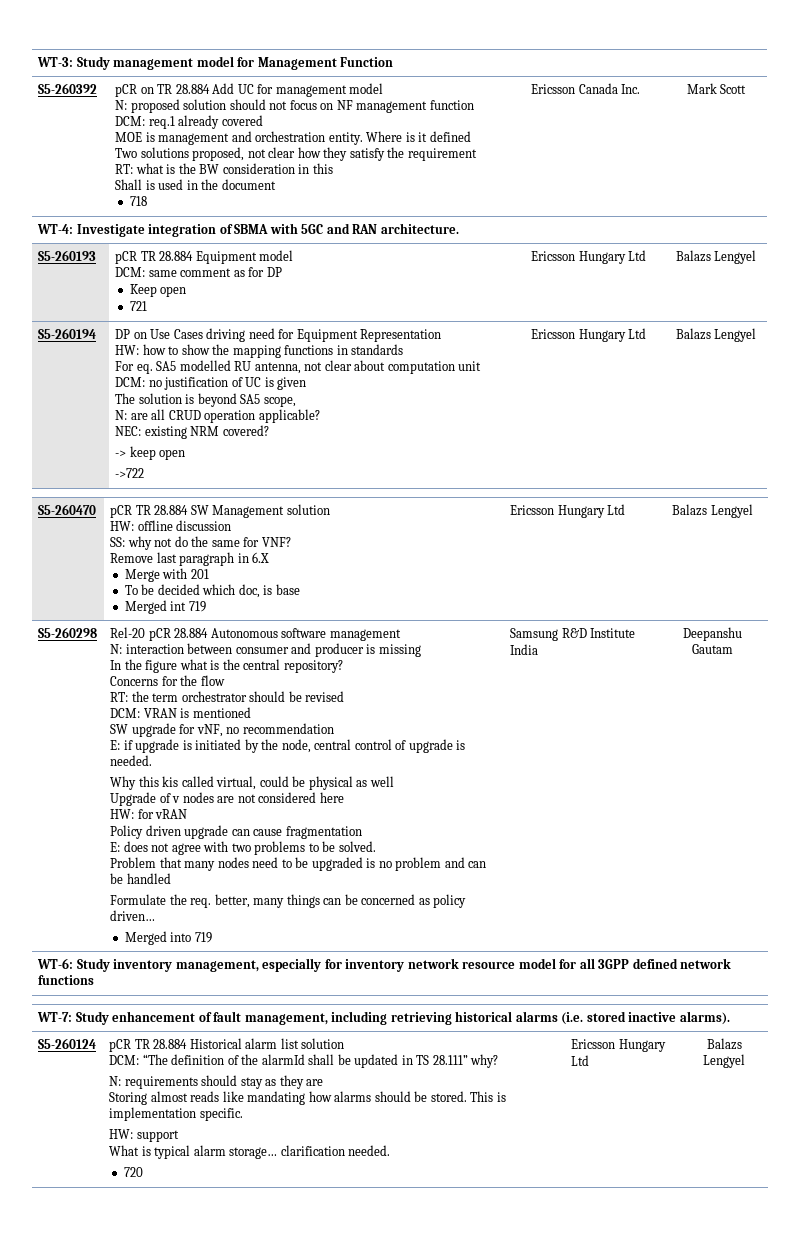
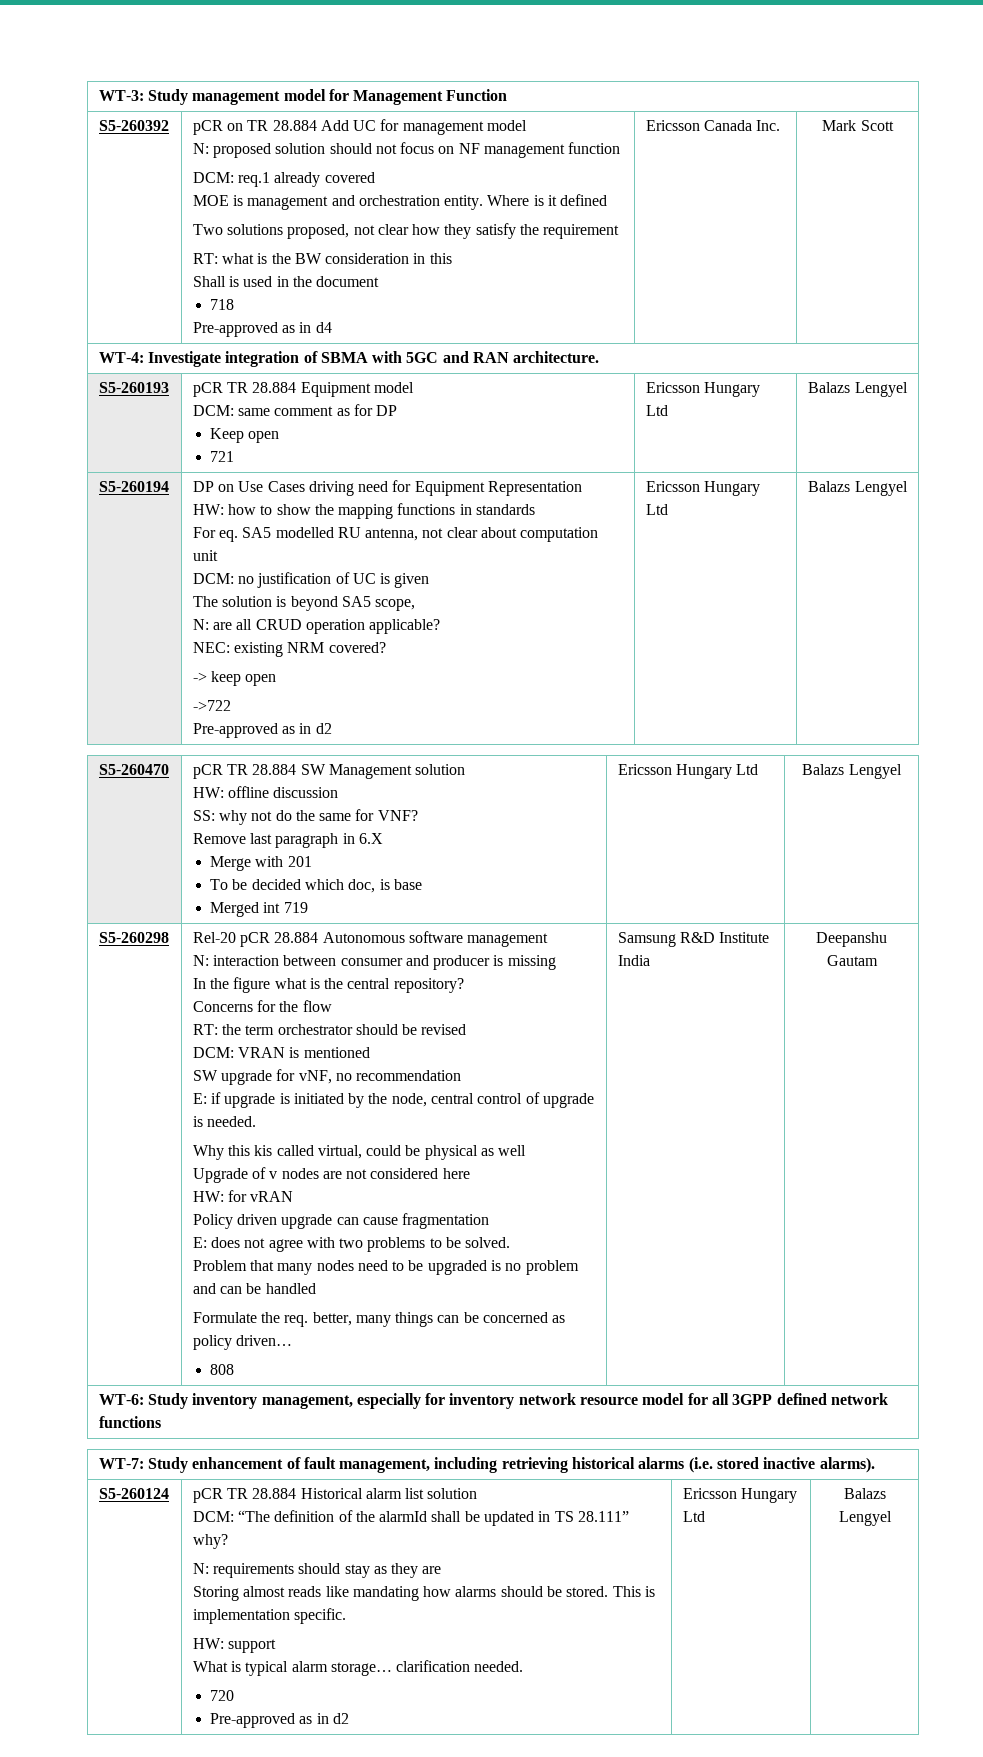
+ Pre-approved as in d4
  ->722
+ Pre-approved as in d2
- Merged into 719
+ 808
  720
+ Pre-approved as in d2

